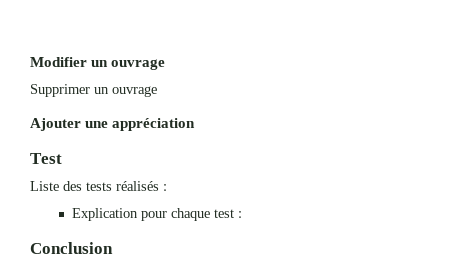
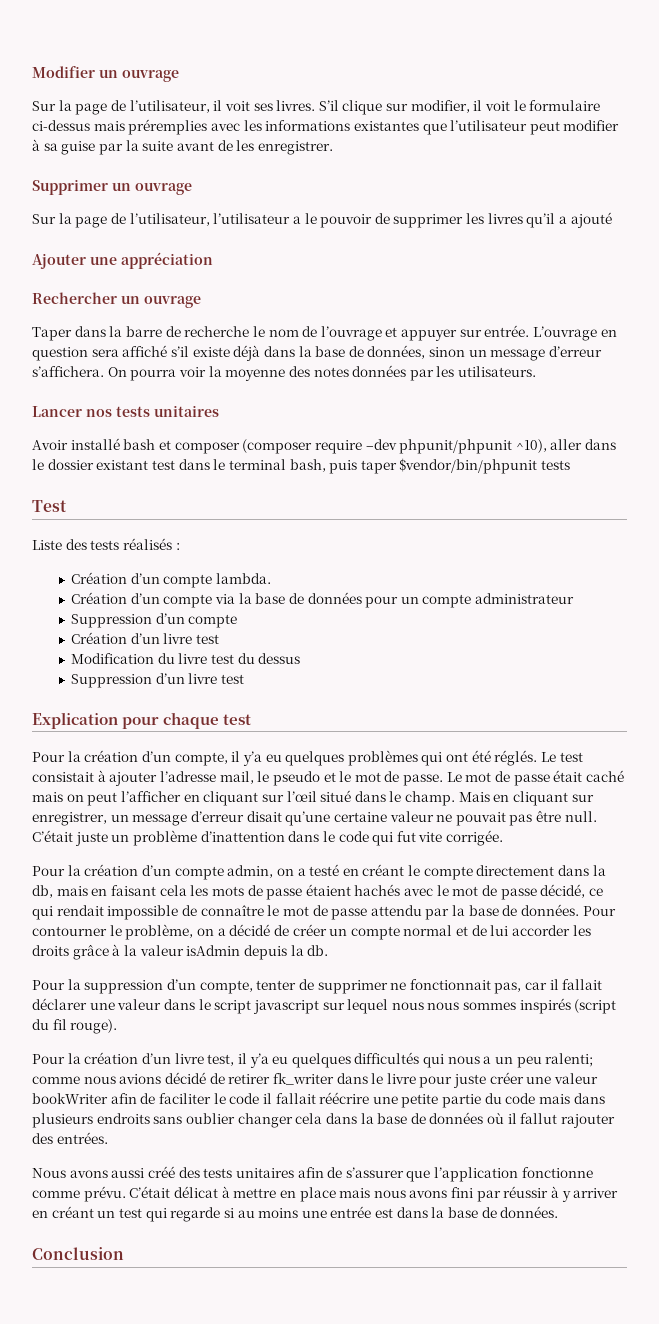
+ Sur la page de l’utilisateur, il voit ses livres. S’il clique sur modifier, il voit le formulaire ci-dessus mais préremplies avec les informations existantes que l’utilisateur peut modifier à sa guise par la suite avant de les enregistrer.
  Supprimer un ouvrage
+ Sur la page de l’utilisateur, l’utilisateur a le pouvoir de supprimer les livres qu’il a ajouté
  Ajouter une appréciation
+ Rechercher un ouvrage
+ Taper dans la barre de recherche le nom de l’ouvrage et appuyer sur entrée. L’ouvrage en question sera affiché s’il existe déjà dans la base de données, sinon un message d’erreur s’affichera. On pourra voir la moyenne des notes données par les utilisateurs.
+ Lancer nos tests unitaires
+ Avoir installé bash et composer (composer require –dev phpunit/phpunit ^10), aller dans le dossier existant test dans le terminal bash, puis taper $vendor/bin/phpunit tests
- Explication pour chaque test :
+ Création d’un compte lambda.
+ Création d’un compte via la base de données pour un compte administrateur
+ Suppression d’un compte
+ Création d’un livre test
+ Modification du livre test du dessus
+ Suppression d’un livre test
+ Explication pour chaque test
+ Pour la création d’un compte, il y’a eu quelques problèmes qui ont été réglés. Le test consistait à ajouter l’adresse mail, le pseudo et le mot de passe. Le mot de passe était caché mais on peut l’afficher en cliquant sur l’œil situé dans le champ. Mais en cliquant sur enregistrer, un message d’erreur disait qu’une certaine valeur ne pouvait pas être null. C’était juste un problème d’inattention dans le code qui fut vite corrigée.
+ Pour la création d’un compte admin, on a testé en créant le compte directement dans la db, mais en faisant cela les mots de passe étaient hachés avec le mot de passe décidé, ce qui rendait impossible de connaître le mot de passe attendu par la base de données. Pour contourner le problème, on a décidé de créer un compte normal et de lui accorder les droits grâce à la valeur isAdmin depuis la db.
+ Pour la suppression d’un compte, tenter de supprimer ne fonctionnait pas, car il fallait déclarer une valeur dans le script javascript sur lequel nous nous sommes inspirés (script du fil rouge).
+ Pour la création d’un livre test, il y’a eu quelques difficultés qui nous a un peu ralenti; comme nous avions décidé de retirer fk_writer dans le livre pour juste créer une valeur bookWriter afin de faciliter le code il fallait réécrire une petite partie du code mais dans plusieurs endroits sans oublier changer cela dans la base de données où il fallut rajouter des entrées.
+ Nous avons aussi créé des tests unitaires afin de s’assurer que l’application fonctionne comme prévu. C’était délicat à mettre en place mais nous avons fini par réussir à y arriver en créant un test qui regarde si au moins une entrée est dans la base de données.

